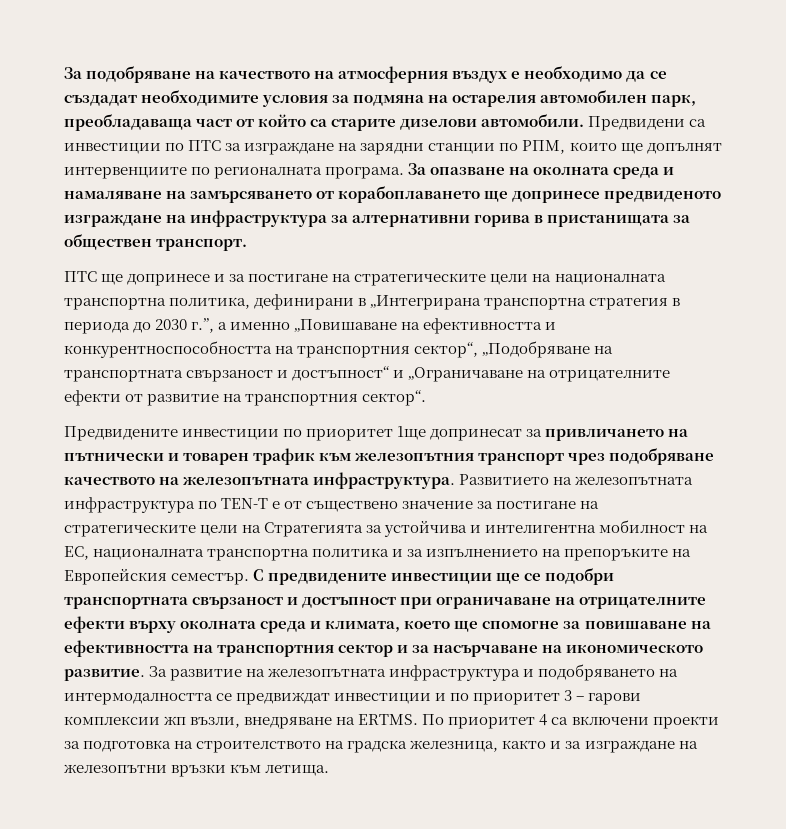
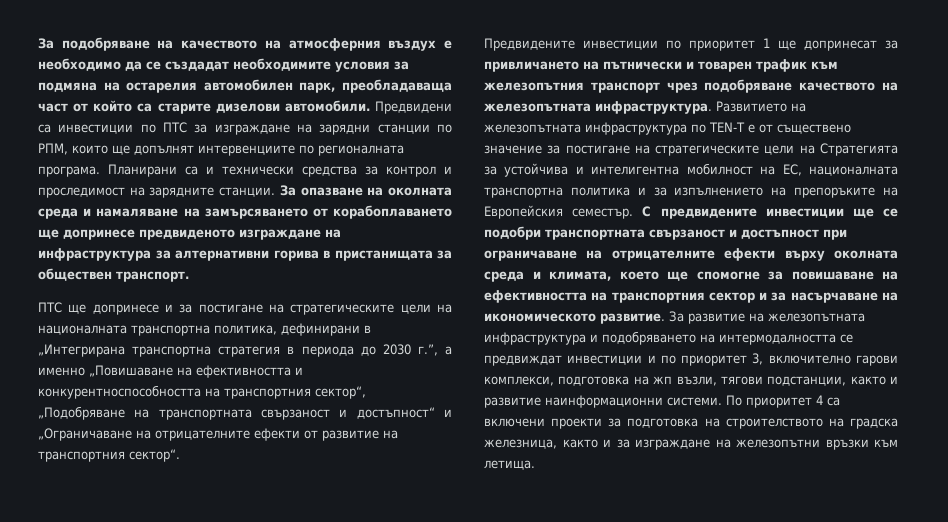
+ Планирани са и технически средства за контрол и проследимост на зарядните станции.
- Предвидените инвестиции по приоритет 1ще допринесат за привличането на пътнически и товарен трафик към железопътния транспорт чрез подобряване качеството на железопътната инфраструктура.
+ Предвидените инвестиции по приоритет 1 ще допринесат за привличането на пътнически и товарен трафик към железопътния транспорт чрез подобряване качеството на железопътната инфраструктура.
- За развитие на железопътната инфраструктура и подобряването на интермодалността се предвиждат инвестиции и по приоритет 3 – гарови комплексии жп възли, внедряване на ERTMS.
+ За развитие на железопътната инфраструктура и подобряването на интермодалността се предвиждат инвестиции и по приоритет 3, включително гарови комплекси, подготовка на жп възли, тягови подстанции, както и развитие наинформационни системи.

